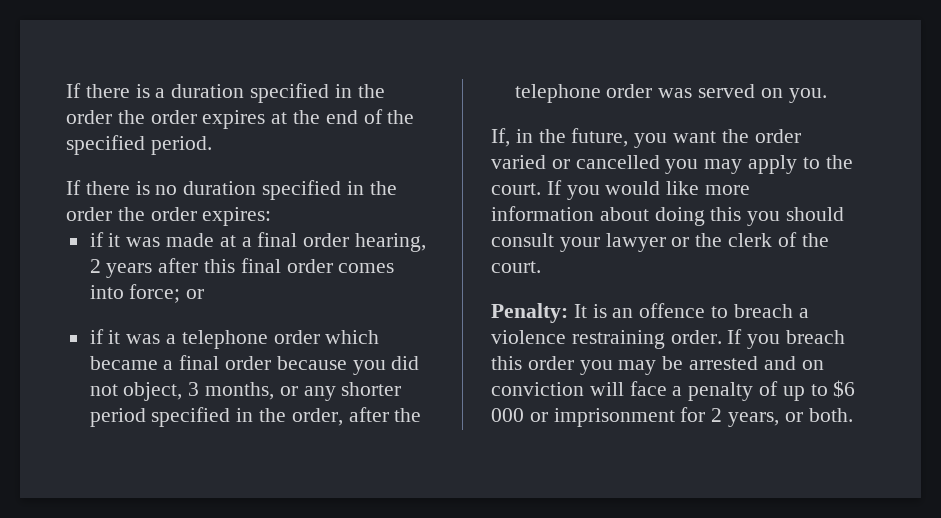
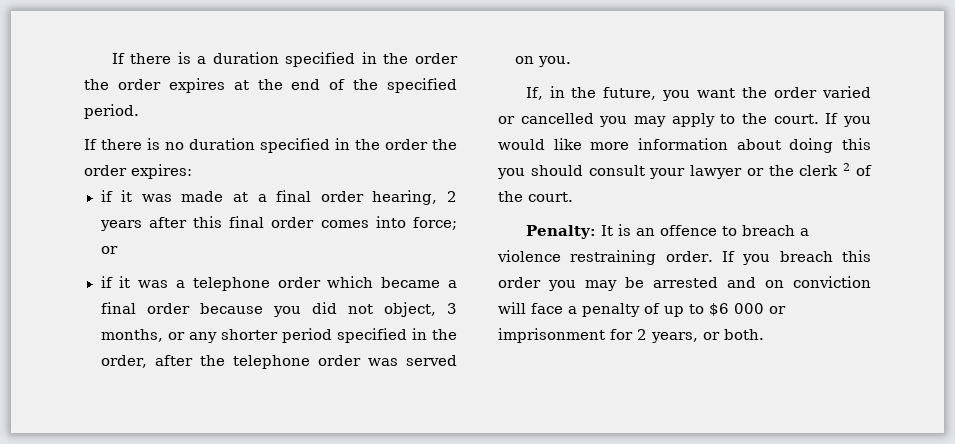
- If you would like more information about doing this you should consult your lawyer or the clerk of the court.
+ If you would like more information about doing this you should consult your lawyer or the clerk 2 of the court.

